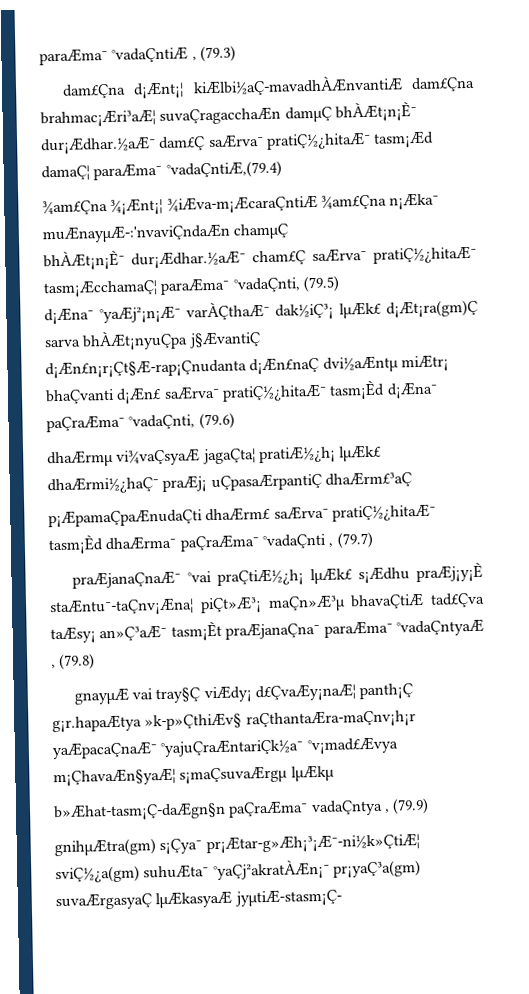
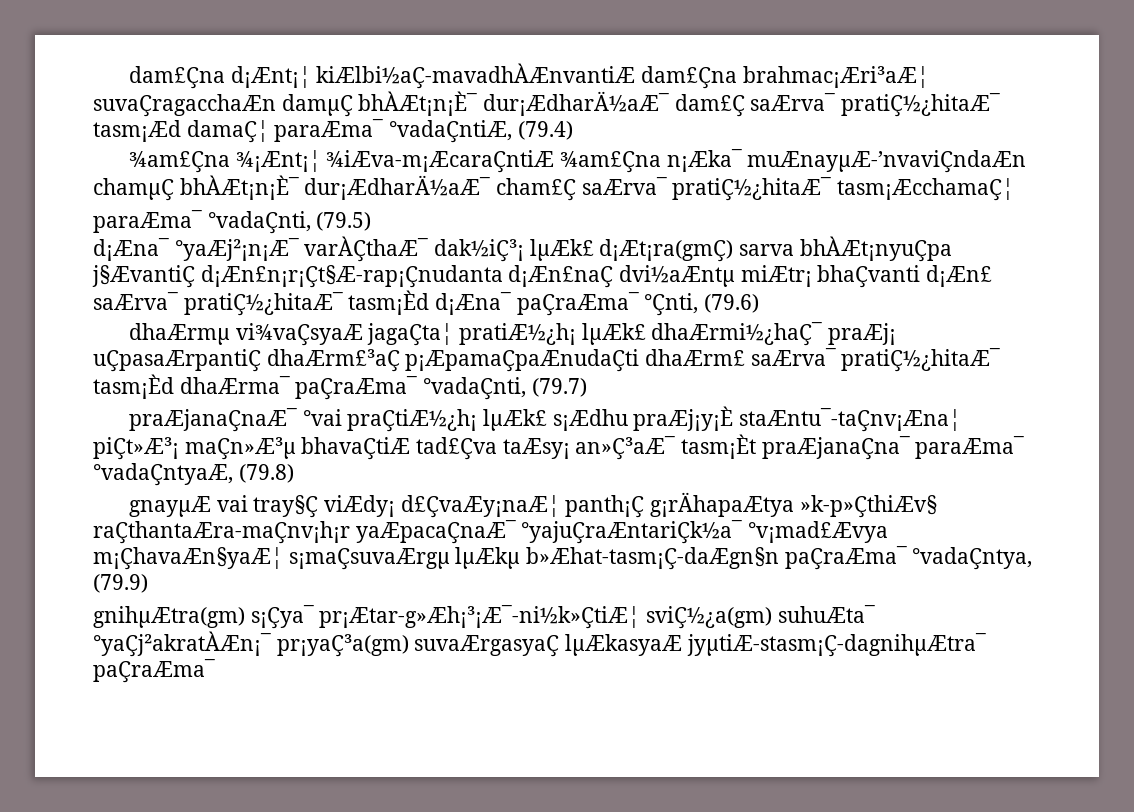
- paraÆma¯ °vadaÇntiÆ , (79.3)
- dam£Çna d¡Ænt¡¦ kiÆlbi½aÇ-mavadhÀÆnvantiÆ dam£Çna brahmac¡Æri³aÆ¦ suvaÇragacchaÆn damµÇ bhÀÆt¡n¡È¯ dur¡Ædhar.½aÆ¯ dam£Ç saÆrva¯ pratiÇ½¿hitaÆ¯ tasm¡Æd damaÇ¦ paraÆma¯ °vadaÇntiÆ,(79.4)
+ dam£Çna d¡Ænt¡¦ kiÆlbi½aÇ-mavadhÀÆnvantiÆ dam£Çna brahmac¡Æri³aÆ¦ suvaÇragacchaÆn damµÇ bhÀÆt¡n¡È¯ dur¡ÆdharÄ½aÆ¯ dam£Ç saÆrva¯ pratiÇ½¿hitaÆ¯ tasm¡Æd damaÇ¦ paraÆma¯ °vadaÇntiÆ, (79.4)
- ¾am£Çna ¾¡Ænt¡¦ ¾iÆva-m¡ÆcaraÇntiÆ ¾am£Çna n¡Æka¯ muÆnayµÆ-:'nvaviÇndaÆn chamµÇ
- bhÀÆt¡n¡È¯ dur¡Ædhar.½aÆ¯ cham£Ç saÆrva¯ pratiÇ½¿hitaÆ¯ tasm¡ÆcchamaÇ¦ paraÆma¯ °vadaÇnti, (79.5)
+ ¾am£Çna ¾¡Ænt¡¦ ¾iÆva-m¡ÆcaraÇntiÆ ¾am£Çna n¡Æka¯ muÆnayµÆ-’nvaviÇndaÆn chamµÇ bhÀÆt¡n¡È¯ dur¡ÆdharÄ½aÆ¯ cham£Ç saÆrva¯ pratiÇ½¿hitaÆ¯ tasm¡ÆcchamaÇ¦
+ paraÆma¯ °vadaÇnti, (79.5)
- d¡Æna¯ °yaÆj²¡n¡Æ¯ varÀÇthaÆ¯ dak½iÇ³¡ lµÆk£ d¡Æt¡ra(gm)Ç sarva bhÀÆt¡nyuÇpa j§ÆvantiÇ
- d¡Æn£n¡r¡Çt§Æ-rap¡Çnudanta d¡Æn£naÇ dvi½aÆntµ miÆtr¡ bhaÇvanti d¡Æn£ saÆrva¯ pratiÇ½¿hitaÆ¯ tasm¡Èd d¡Æna¯ paÇraÆma¯ °vadaÇnti, (79.6)
+ d¡Æna¯ °yaÆj²¡n¡Æ¯ varÀÇthaÆ¯ dak½iÇ³¡ lµÆk£ d¡Æt¡ra(gmÇ) sarva bhÀÆt¡nyuÇpa j§ÆvantiÇ d¡Æn£n¡r¡Çt§Æ-rap¡Çnudanta d¡Æn£naÇ dvi½aÆntµ miÆtr¡ bhaÇvanti d¡Æn£ saÆrva¯ pratiÇ½¿hitaÆ¯ tasm¡Èd d¡Æna¯ paÇraÆma¯ °Çnti, (79.6)
- dhaÆrmµ vi¾vaÇsyaÆ jagaÇta¦ pratiÆ½¿h¡ lµÆk£ dhaÆrmi½¿haÇ¯ praÆj¡ uÇpasaÆrpantiÇ dhaÆrm£³aÇ
- p¡ÆpamaÇpaÆnudaÇti dhaÆrm£ saÆrva¯ pratiÇ½¿hitaÆ¯ tasm¡Èd dhaÆrma¯ paÇraÆma¯ °vadaÇnti , (79.7)
+ dhaÆrmµ vi¾vaÇsyaÆ jagaÇta¦ pratiÆ½¿h¡ lµÆk£ dhaÆrmi½¿haÇ¯ praÆj¡ uÇpasaÆrpantiÇ dhaÆrm£³aÇ p¡ÆpamaÇpaÆnudaÇti dhaÆrm£ saÆrva¯ pratiÇ½¿hitaÆ¯ tasm¡Èd dhaÆrma¯ paÇraÆma¯ °vadaÇnti, (79.7)
- praÆjanaÇnaÆ¯ °vai praÇtiÆ½¿h¡ lµÆk£ s¡Ædhu praÆj¡y¡È staÆntu¯-taÇnv¡Æna¦ piÇt»Æ³¡ maÇn»Æ³µ bhavaÇtiÆ tad£Çva taÆsy¡ an»Ç³aÆ¯ tasm¡Èt praÆjanaÇna¯ paraÆma¯ °vadaÇntyaÆ , (79.8)
+ praÆjanaÇnaÆ¯ °vai praÇtiÆ½¿h¡ lµÆk£ s¡Ædhu praÆj¡y¡È staÆntu¯-taÇnv¡Æna¦ piÇt»Æ³¡ maÇn»Æ³µ bhavaÇtiÆ tad£Çva taÆsy¡ an»Ç³aÆ¯ tasm¡Èt praÆjanaÇna¯ paraÆma¯ °vadaÇntyaÆ, (79.8)
- gnayµÆ vai tray§Ç viÆdy¡ d£ÇvaÆy¡naÆ¦ panth¡Ç g¡r.hapaÆtya »k-p»ÇthiÆv§ raÇthantaÆra-maÇnv¡h¡r yaÆpacaÇnaÆ¯ °yajuÇraÆntariÇk½a¯ °v¡mad£Ævya m¡ÇhavaÆn§yaÆ¦ s¡maÇsuvaÆrgµ lµÆkµ
- b»Æhat-tasm¡Ç-daÆgn§n paÇraÆma¯ vadaÇntya , (79.9)
+ gnayµÆ vai tray§Ç viÆdy¡ d£ÇvaÆy¡naÆ¦ panth¡Ç g¡rÄhapaÆtya »k-p»ÇthiÆv§ raÇthantaÆra-maÇnv¡h¡r yaÆpacaÇnaÆ¯ °yajuÇraÆntariÇk½a¯ °v¡mad£Ævya m¡ÇhavaÆn§yaÆ¦ s¡maÇsuvaÆrgµ lµÆkµ b»Æhat-tasm¡Ç-daÆgn§n paÇraÆma¯ °vadaÇntya, (79.9)
- gnihµÆtra(gm) s¡Çya¯ pr¡Ætar-g»Æh¡³¡Æ¯-ni½k»ÇtiÆ¦ sviÇ½¿a(gm) suhuÆta¯ °yaÇj²akratÀÆn¡¯ pr¡yaÇ³a(gm) suvaÆrgasyaÇ lµÆkasyaÆ jyµtiÆ-stasm¡Ç-
+ gnihµÆtra(gm) s¡Çya¯ pr¡Ætar-g»Æh¡³¡Æ¯-ni½k»ÇtiÆ¦ sviÇ½¿a(gm) suhuÆta¯ °yaÇj²akratÀÆn¡¯ pr¡yaÇ³a(gm) suvaÆrgasyaÇ lµÆkasyaÆ jyµtiÆ-stasm¡Ç-dagnihµÆtra¯ paÇraÆma¯

